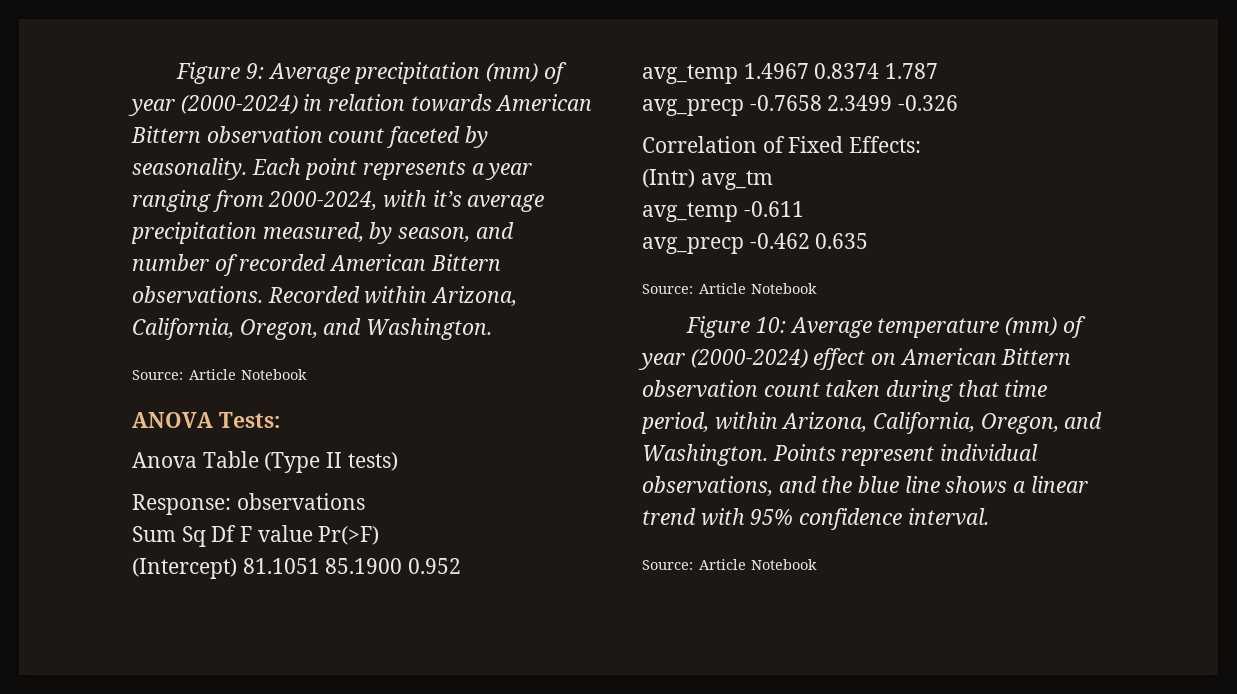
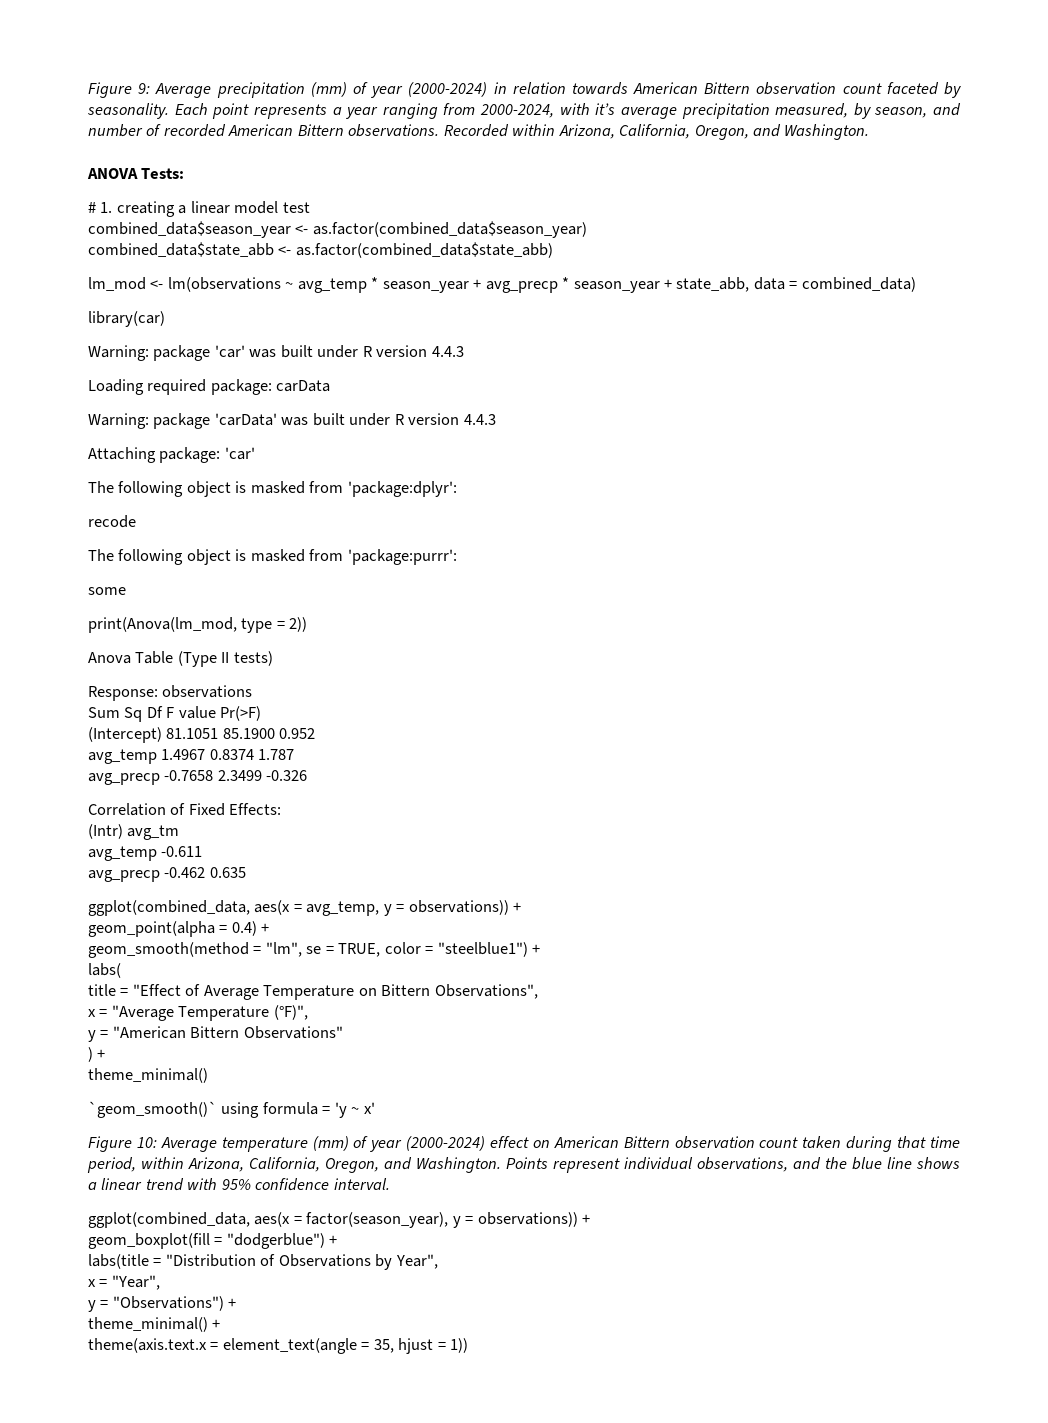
  Recorded within Arizona, California, Oregon, and Washington.
- Source: Article Notebook
+ # 1. creating a linear model test
+ combined_data$season_year <- as.factor(combined_data$season_year)
+ combined_data$state_abb <- as.factor(combined_data$state_abb)
+ lm_mod <- lm(observations ~ avg_temp * season_year + avg_precp * season_year + state_abb, data = combined_data)
+ library(car)
+ Warning: package 'car' was built under R version 4.4.3
+ Loading required package: carData
+ Warning: package 'carData' was built under R version 4.4.3
+ Attaching package: 'car'
+ The following object is masked from 'package:dplyr':
+ recode
+ The following object is masked from 'package:purrr':
+ some
+ print(Anova(lm_mod, type = 2))
  avg_precp -0.462 0.635
- Source: Article Notebook
+ ggplot(combined_data, aes(x = avg_temp, y = observations)) +
+ geom_point(alpha = 0.4) +
+ geom_smooth(method = "lm", se = TRUE, color = "steelblue1") +
+ labs(
+ title = "Effect of Average Temperature on Bittern Observations",
+ x = "Average Temperature (°F)",
+ y = "American Bittern Observations"
+ ) +
+ theme_minimal()
+ `geom_smooth()` using formula = 'y ~ x'
  Points represent individual observations, and the blue line shows a linear trend with 95% confidence interval.
- Source: Article Notebook
+ ggplot(combined_data, aes(x = factor(season_year), y = observations)) +
+ geom_boxplot(fill = "dodgerblue") +
+ labs(title = "Distribution of Observations by Year",
+ x = "Year",
+ y = "Observations") +
+ theme_minimal() +
+ theme(axis.text.x = element_text(angle = 35, hjust = 1))

